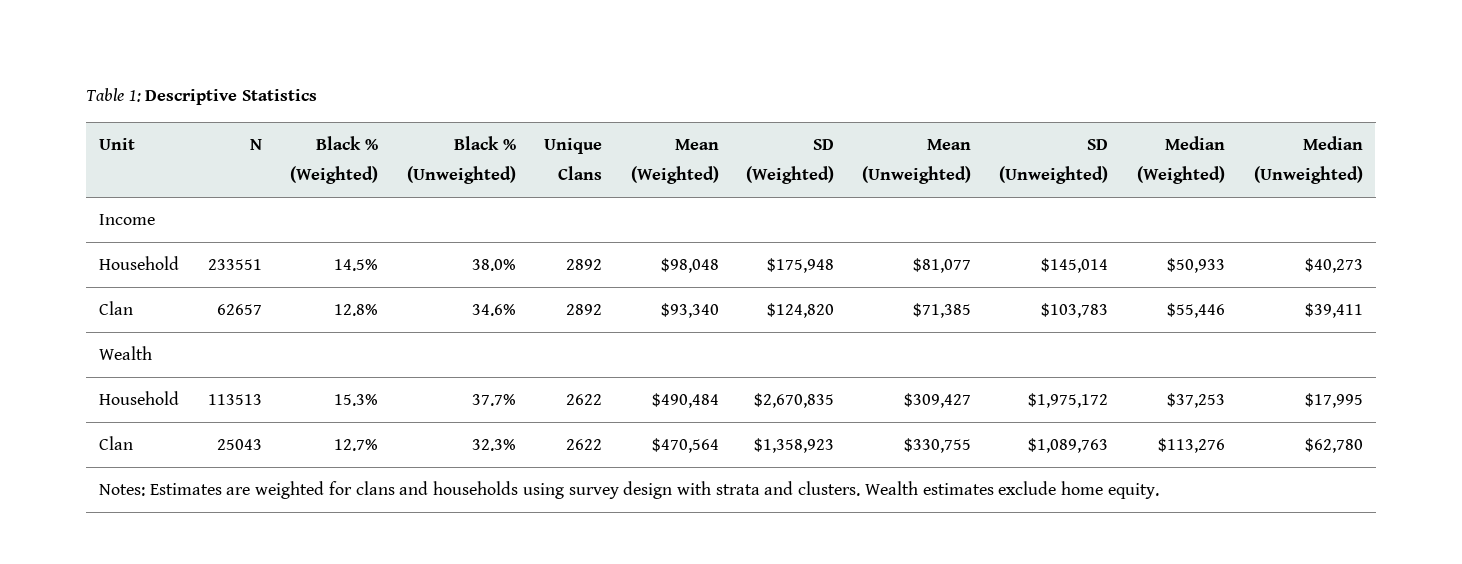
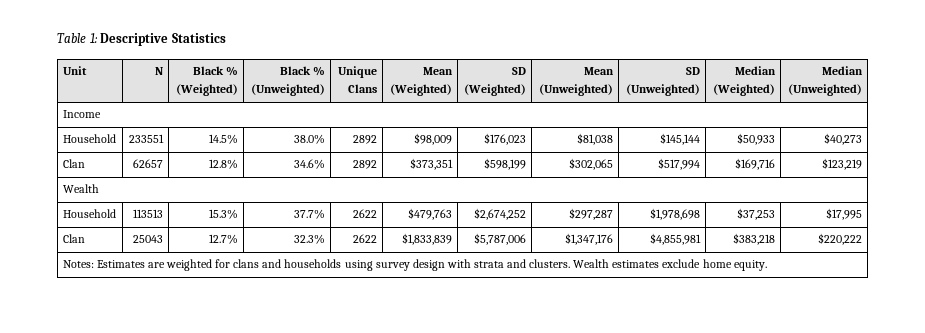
- Household | 233551 | 14.5% | 38.0% | 2892 | $98,048 | $175,948 | $81,077 | $145,014 | $50,933 | $40,273
+ Household | 233551 | 14.5% | 38.0% | 2892 | $98,009 | $176,023 | $81,038 | $145,144 | $50,933 | $40,273
- Clan | 62657 | 12.8% | 34.6% | 2892 | $93,340 | $124,820 | $71,385 | $103,783 | $55,446 | $39,411
+ Clan | 62657 | 12.8% | 34.6% | 2892 | $373,351 | $598,199 | $302,065 | $517,994 | $169,716 | $123,219
- Household | 113513 | 15.3% | 37.7% | 2622 | $490,484 | $2,670,835 | $309,427 | $1,975,172 | $37,253 | $17,995
+ Household | 113513 | 15.3% | 37.7% | 2622 | $479,763 | $2,674,252 | $297,287 | $1,978,698 | $37,253 | $17,995
- Clan | 25043 | 12.7% | 32.3% | 2622 | $470,564 | $1,358,923 | $330,755 | $1,089,763 | $113,276 | $62,780
+ Clan | 25043 | 12.7% | 32.3% | 2622 | $1,833,839 | $5,787,006 | $1,347,176 | $4,855,981 | $383,218 | $220,222

